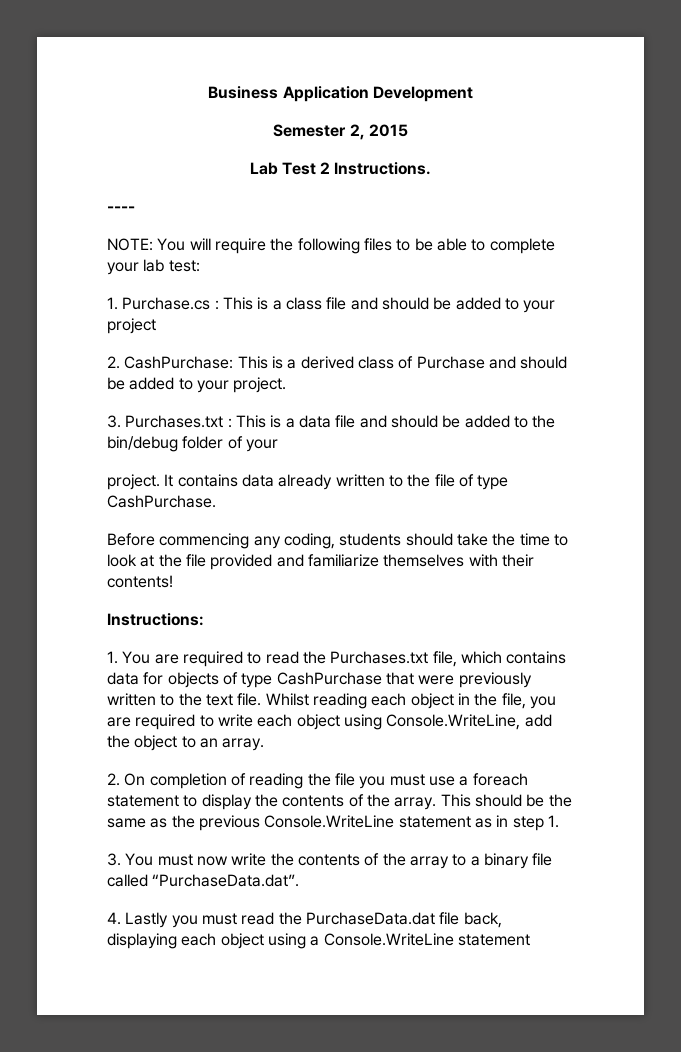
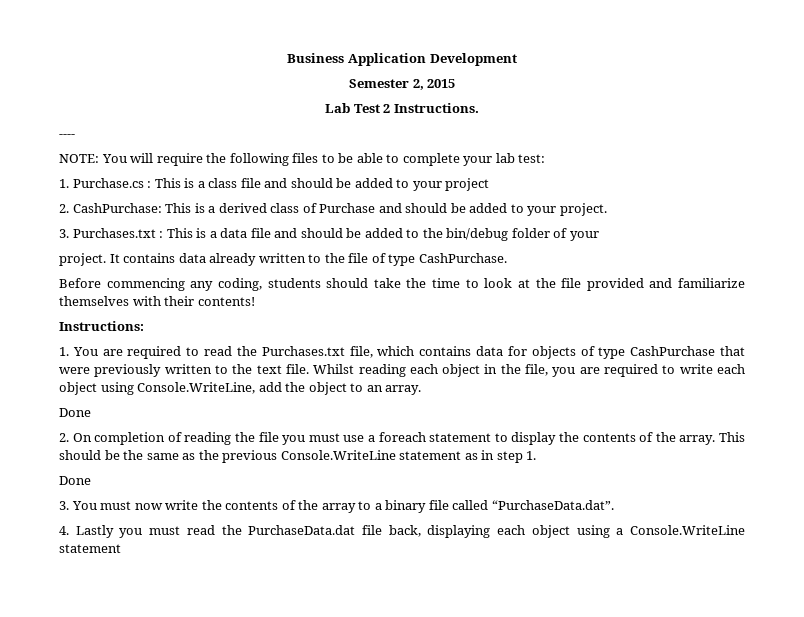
  Whilst reading each object in the file, you are required to write each object using Console.WriteLine, add the object to an array.
+ Done
  This should be the same as the previous Console.WriteLine statement as in step 1.
+ Done

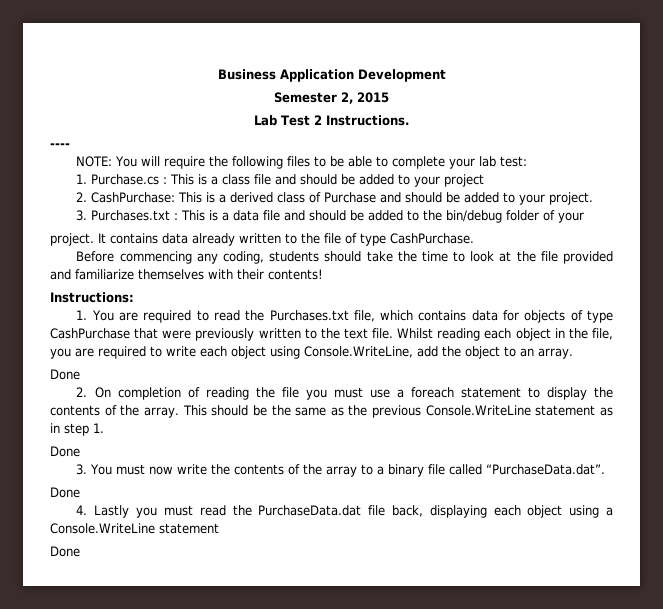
  3. You must now write the contents of the array to a binary file called “PurchaseData.dat”.
+ Done
  4. Lastly you must read the PurchaseData.dat file back, displaying each object using a Console.WriteLine statement
+ Done

